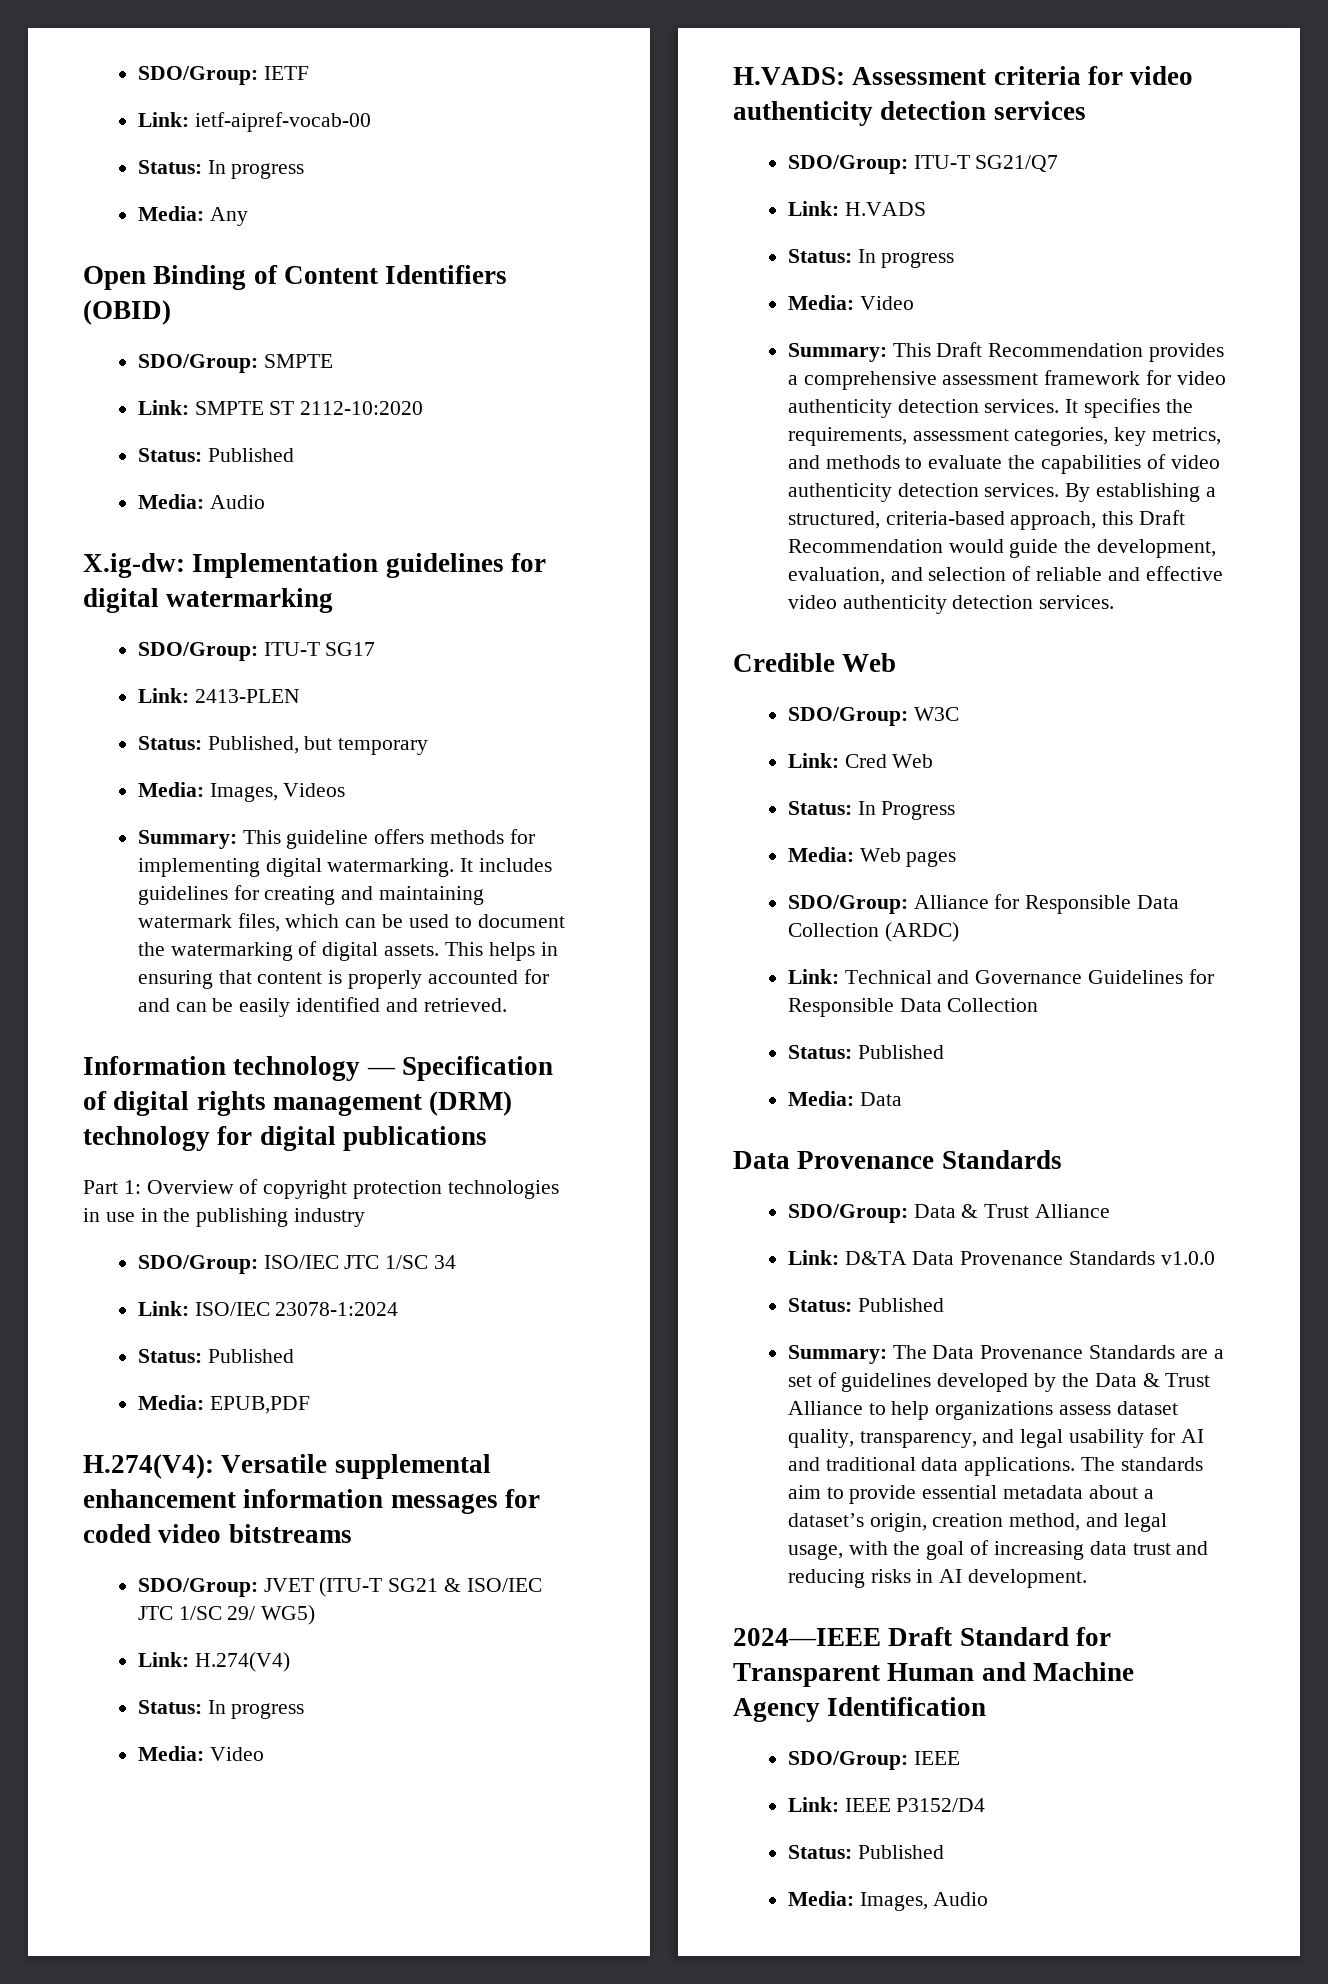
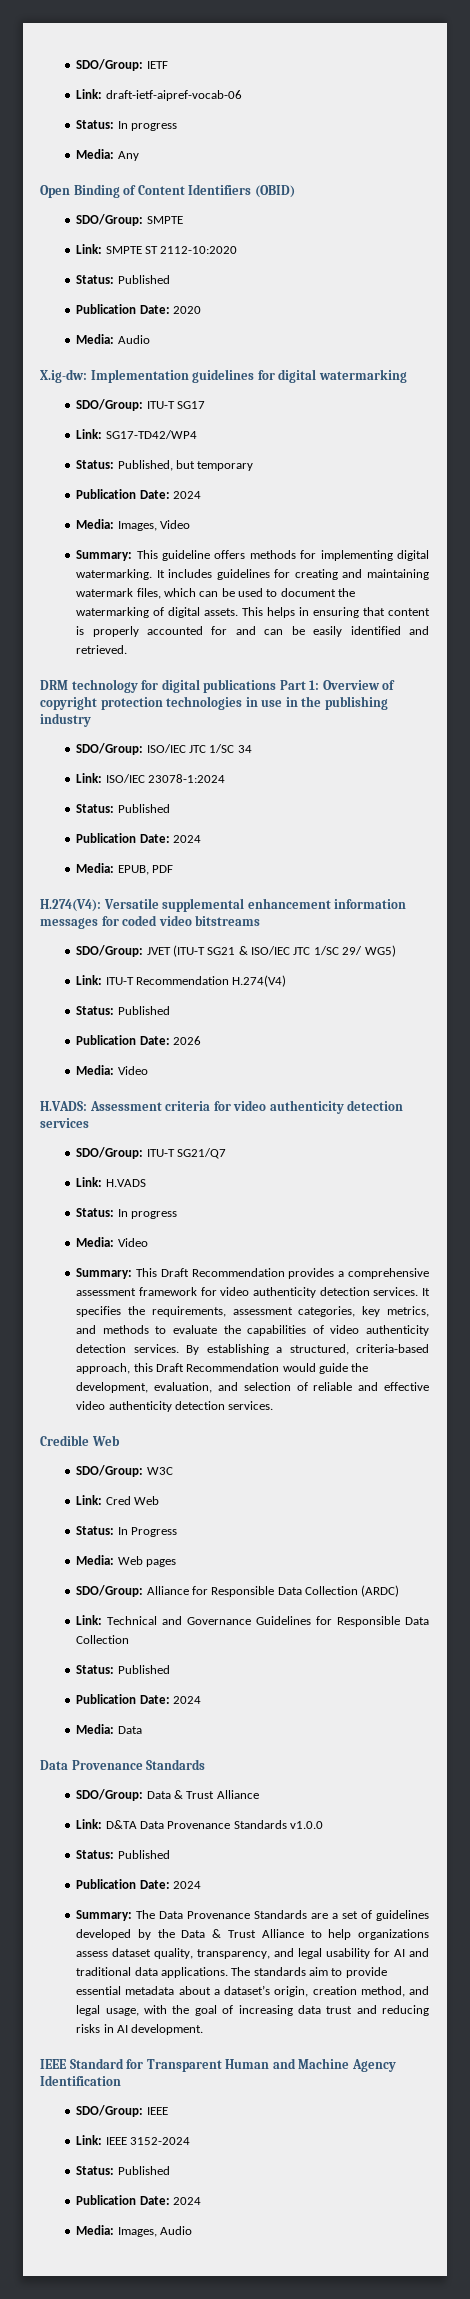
- Link: ietf-aipref-vocab-00
+ Link: draft-ietf-aipref-vocab-06
+ Publication Date: 2020
- Link: 2413-PLEN
+ Link: SG17-TD42/WP4
  Status: Published, but temporary
- Media: Images, Videos
+ Publication Date: 2024
+ Media: Images, Video
- Information technology — Specification of digital rights management (DRM) technology for digital publications
- Part 1: Overview of copyright protection technologies in use in the publishing industry
+ DRM technology for digital publications Part 1: Overview of copyright protection technologies in use in the publishing industry
  Link: ISO/IEC 23078-1:2024
  Status: Published
- Media: EPUB,PDF
+ Publication Date: 2024
+ Media: EPUB, PDF
- Link: H.274(V4)
- Status: In progress
+ Link: ITU-T Recommendation H.274(V4)
+ Status: Published
+ Publication Date: 2026
  Link: Technical and Governance Guidelines for Responsible Data Collection
  Status: Published
+ Publication Date: 2024
  Link: D&TA Data Provenance Standards v1.0.0
  Status: Published
+ Publication Date: 2024
- 2024—IEEE Draft Standard for Transparent Human and Machine Agency Identification
+ IEEE Standard for Transparent Human and Machine Agency Identification
- Link: IEEE P3152/D4
+ Link: IEEE 3152-2024
  Status: Published
+ Publication Date: 2024

